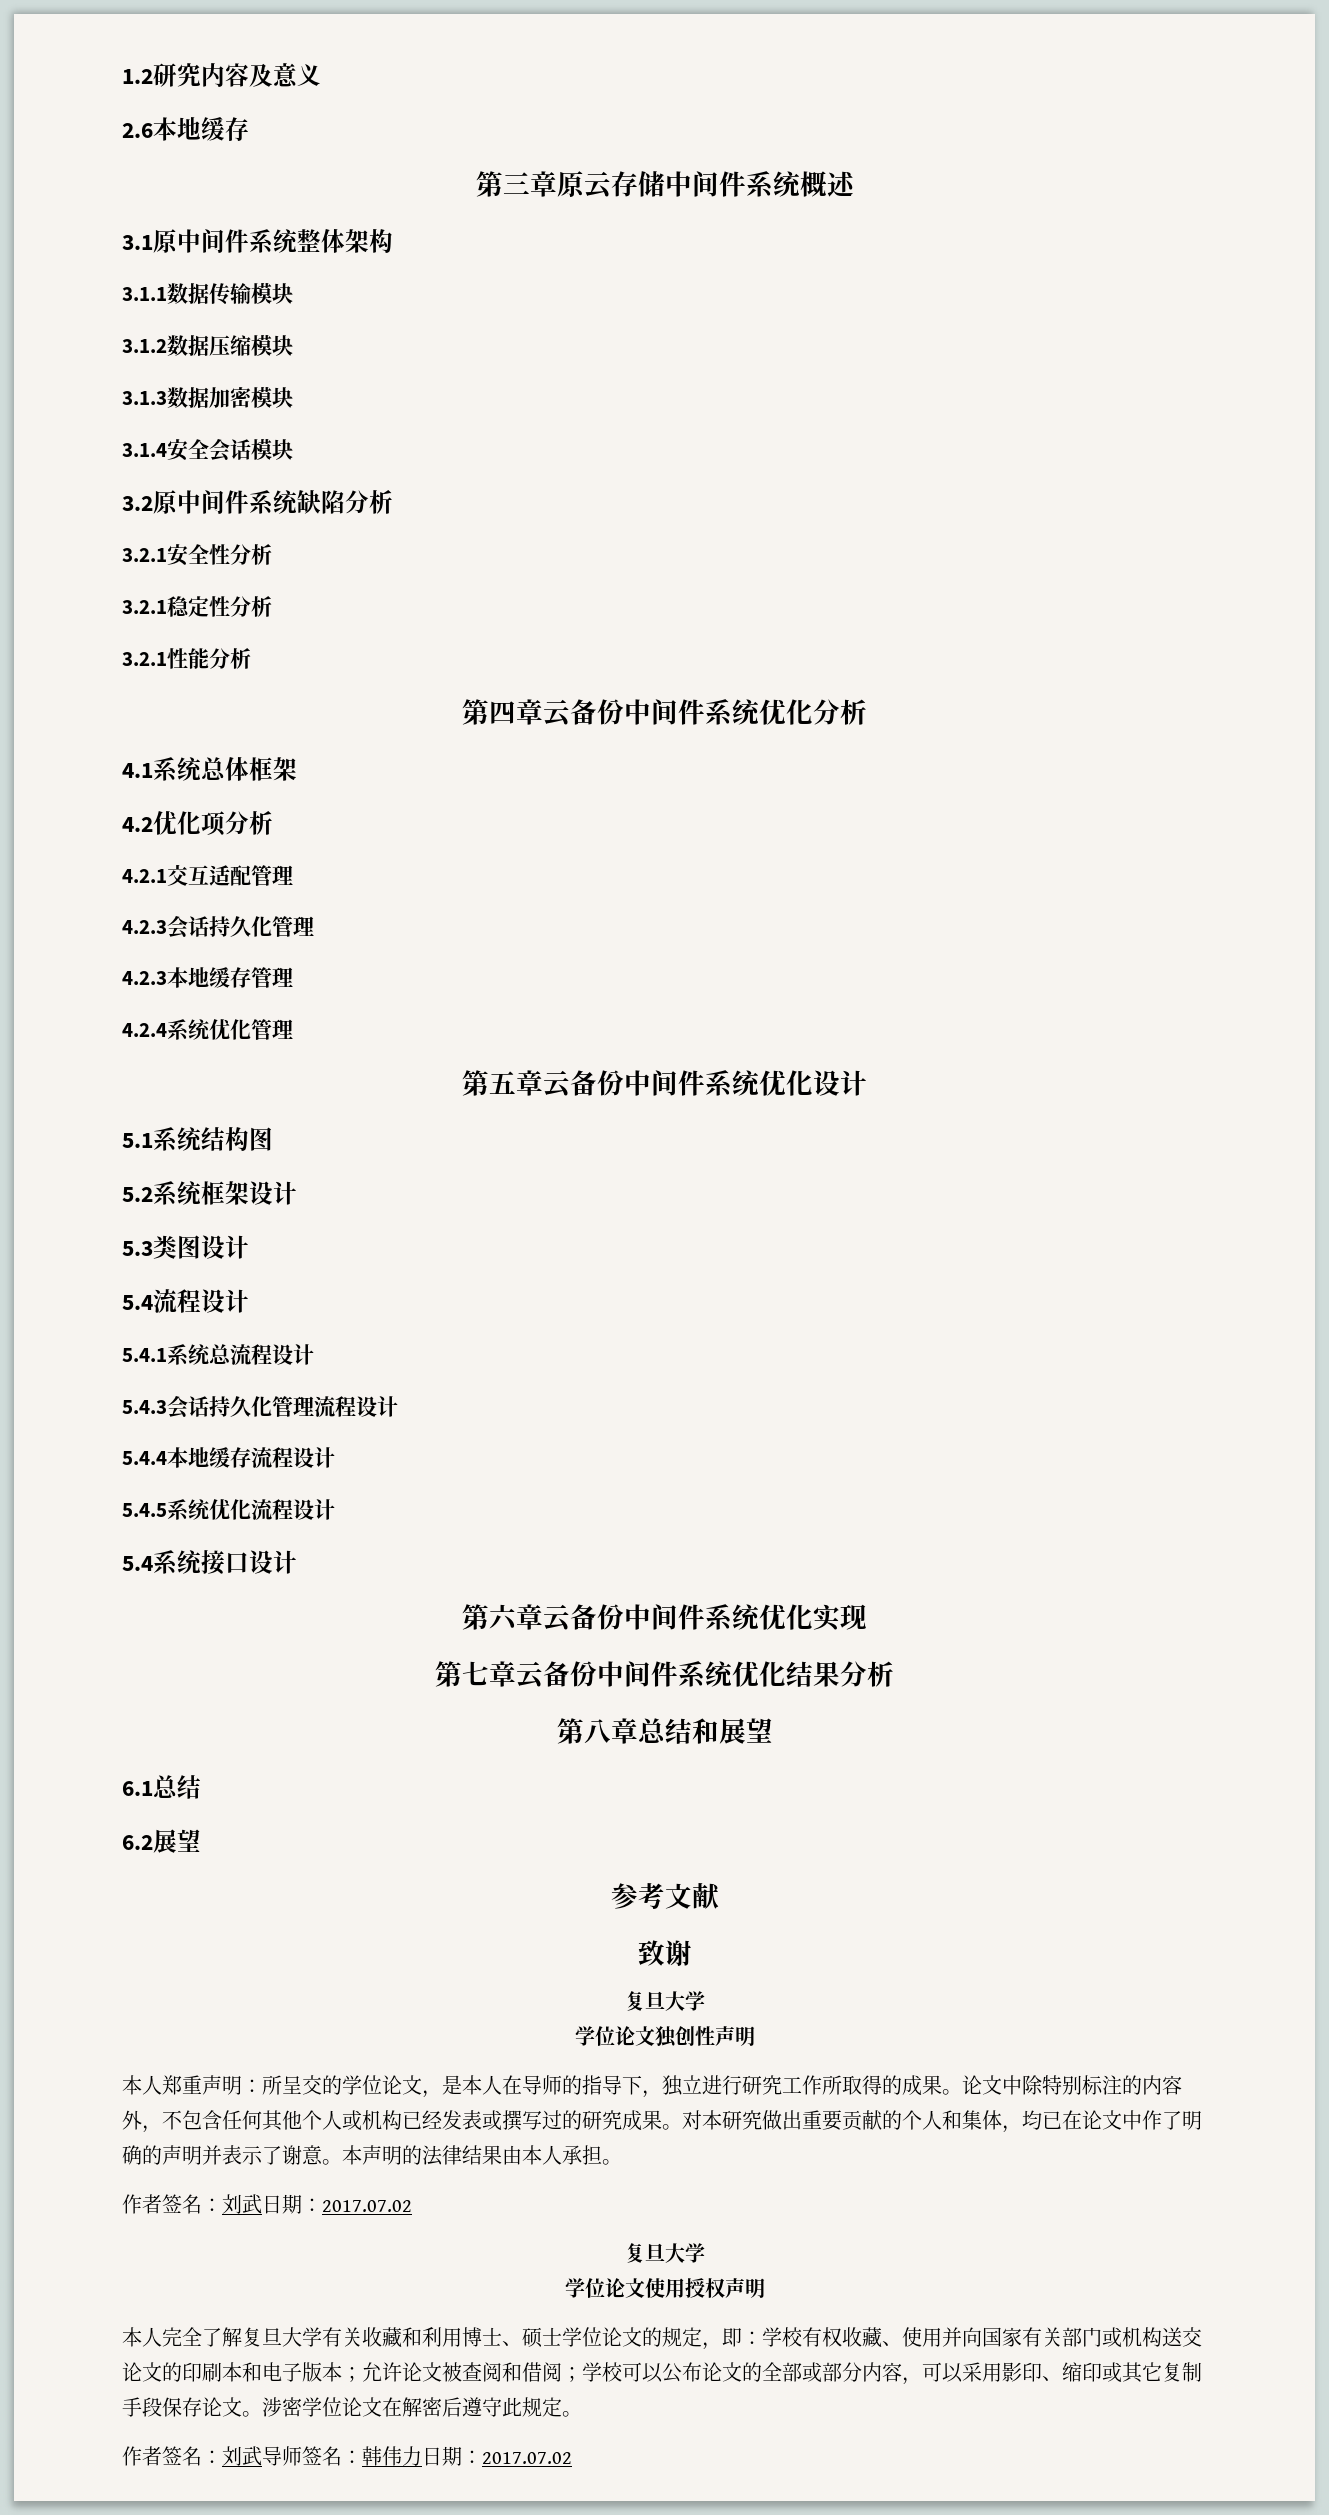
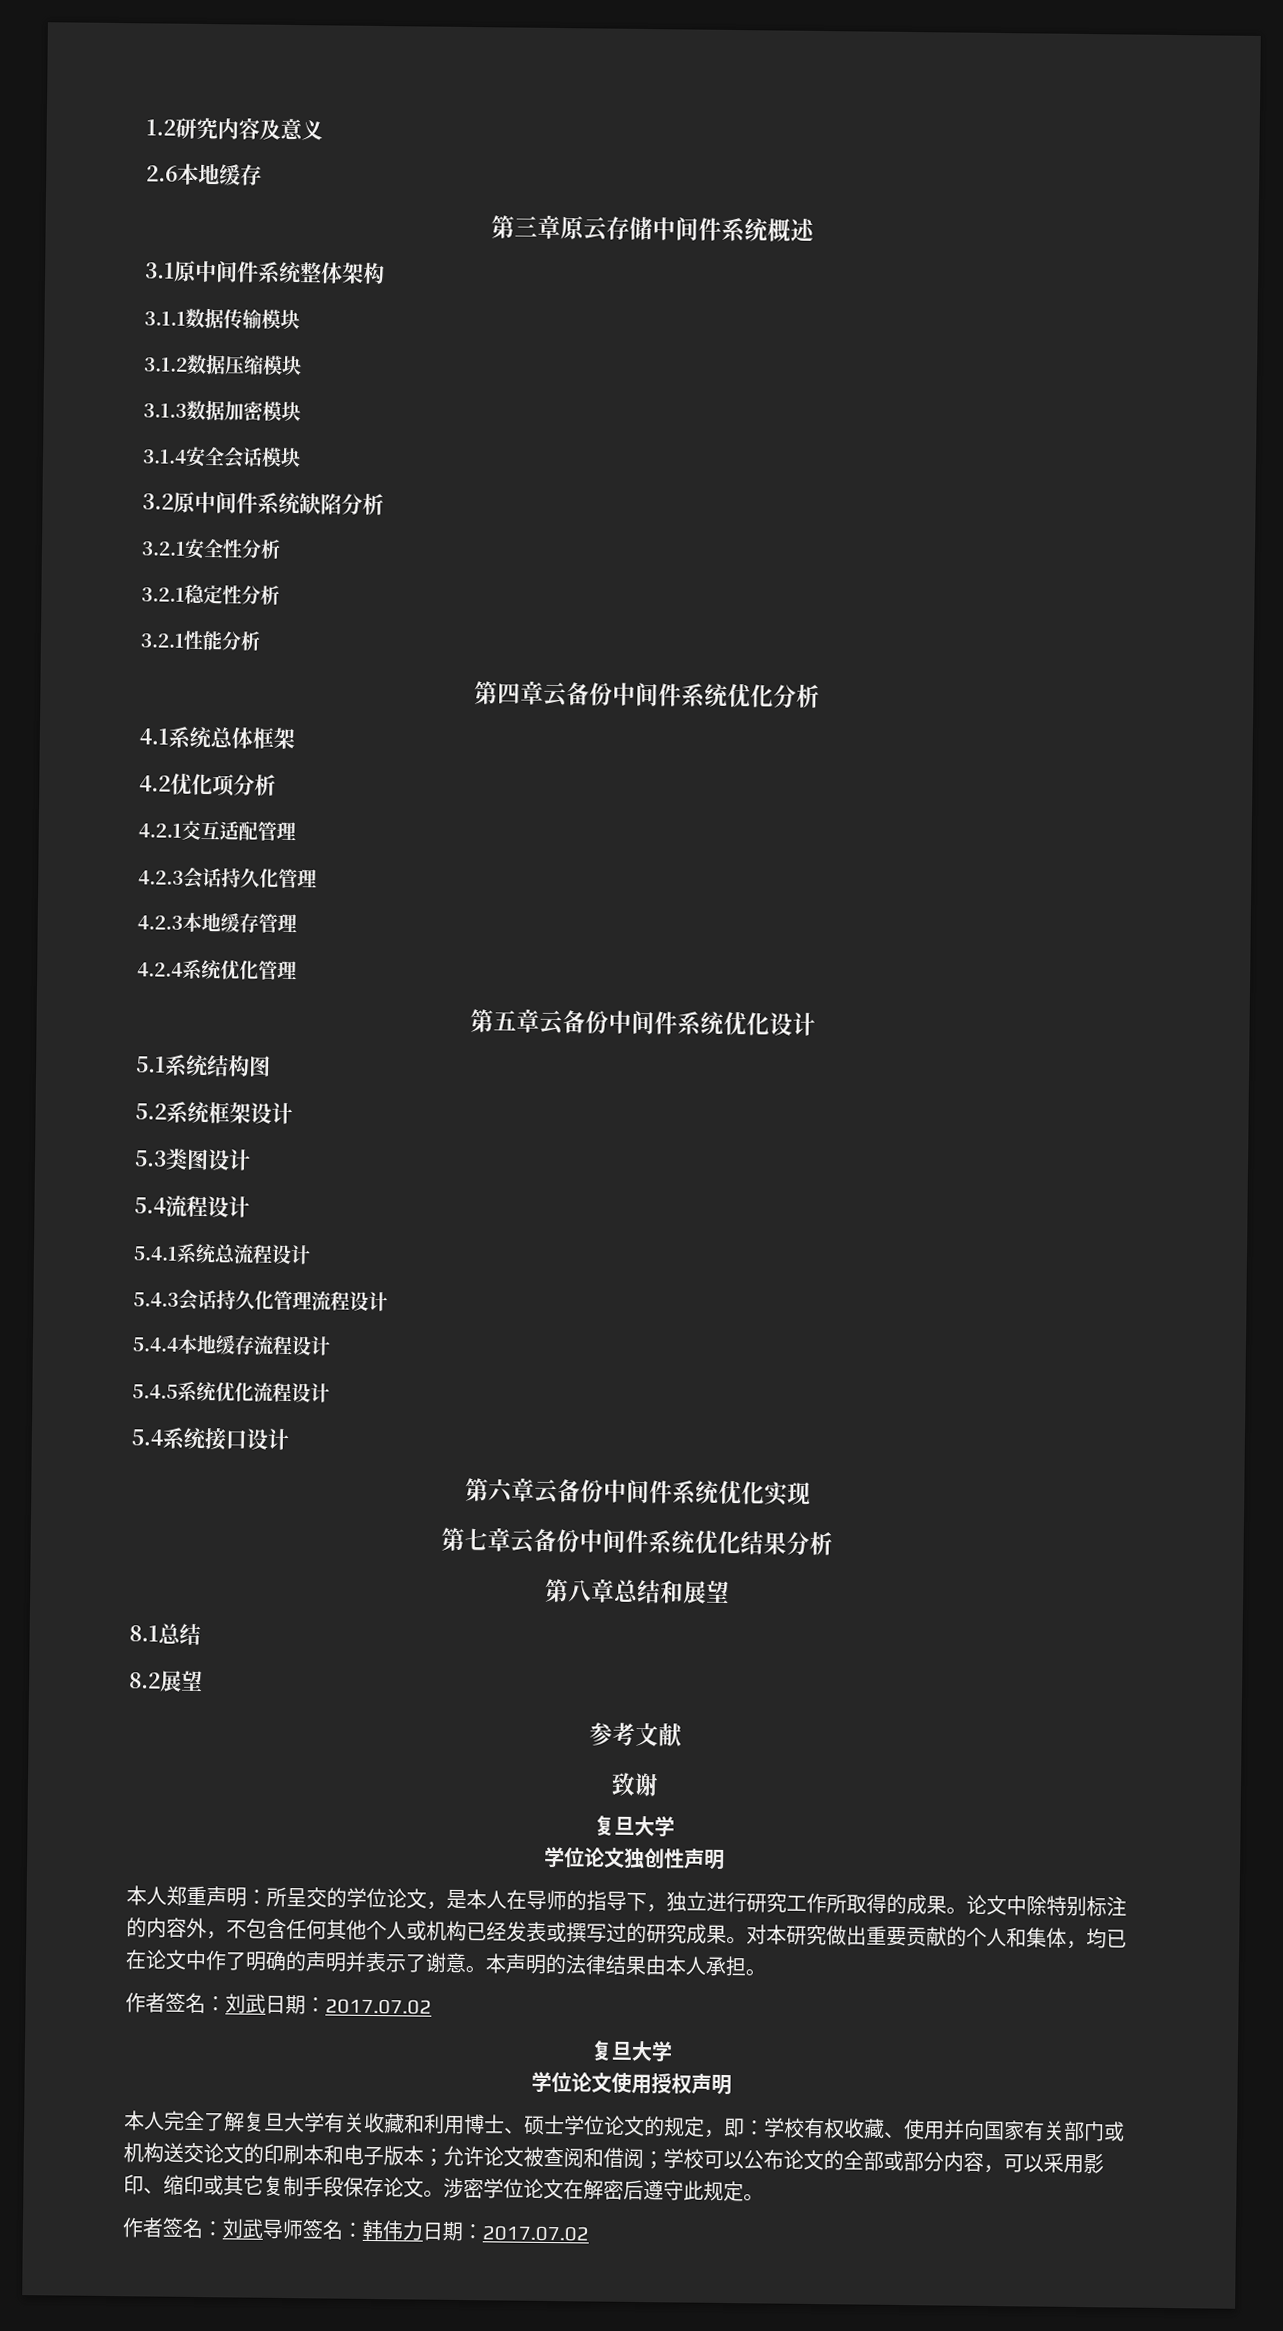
- 6.1总结
+ 8.1总结
- 6.2展望
+ 8.2展望

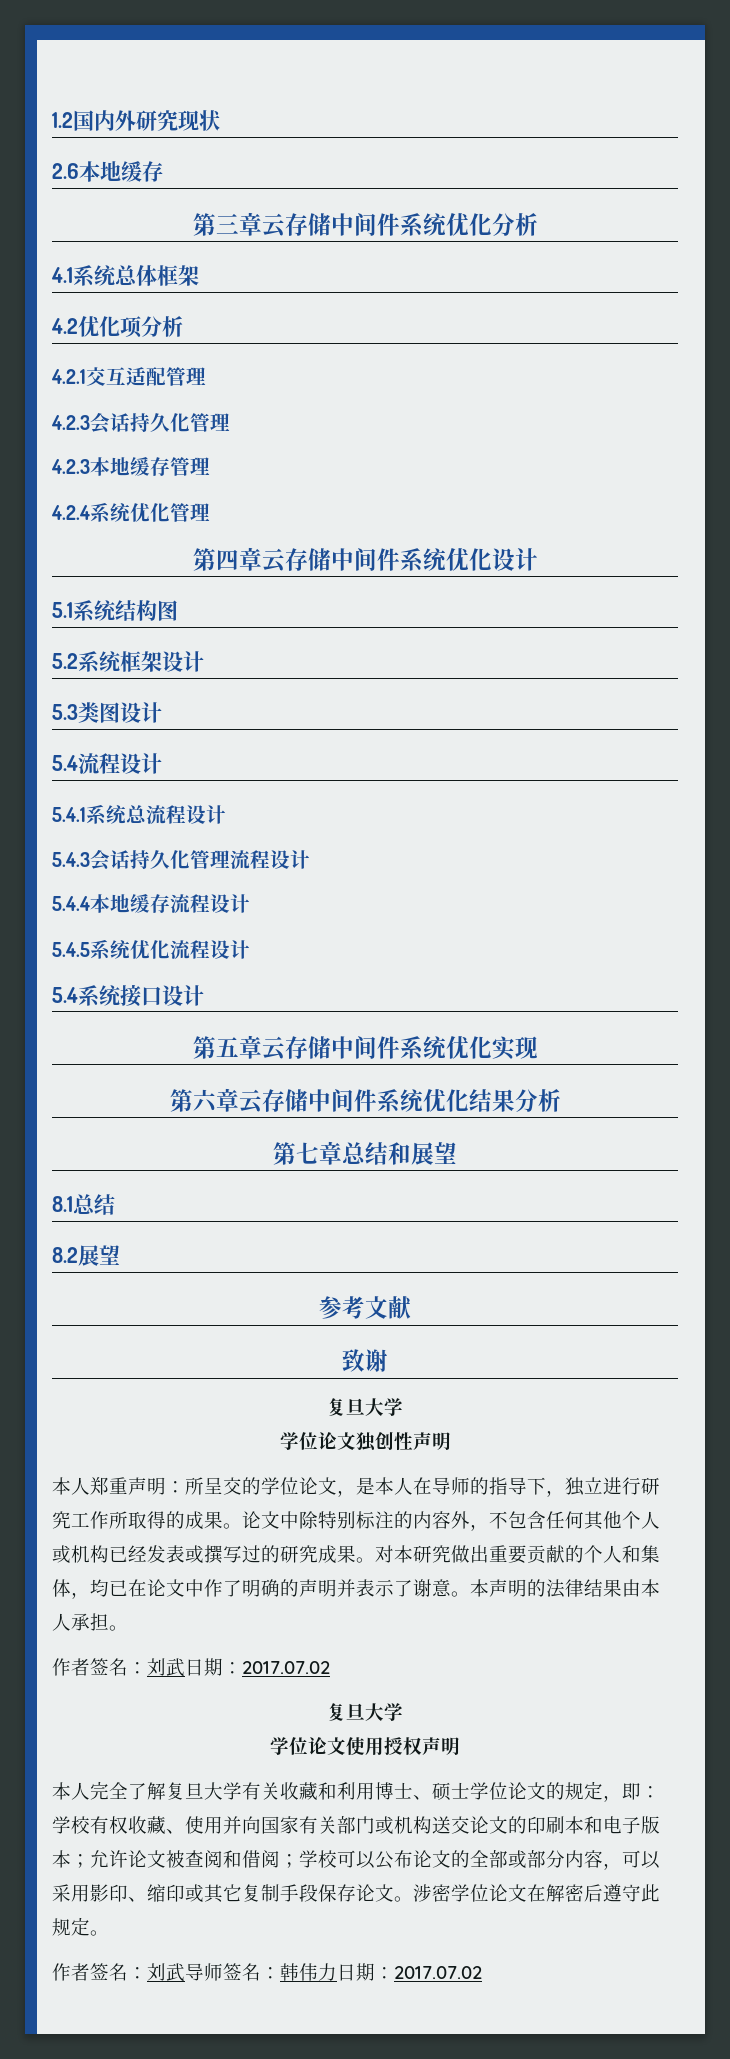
- 1.2研究内容及意义
+ 1.2国内外研究现状
- 第三章原云存储中间件系统概述
- 3.1原中间件系统整体架构
- 3.1.1数据传输模块
- 3.1.2数据压缩模块
- 3.1.3数据加密模块
- 3.1.4安全会话模块
- 3.2原中间件系统缺陷分析
- 3.2.1安全性分析
- 3.2.1稳定性分析
- 3.2.1性能分析
- 第四章云备份中间件系统优化分析
+ 第三章云存储中间件系统优化分析
- 第五章云备份中间件系统优化设计
+ 第四章云存储中间件系统优化设计
- 第六章云备份中间件系统优化实现
+ 第五章云存储中间件系统优化实现
- 第七章云备份中间件系统优化结果分析
+ 第六章云存储中间件系统优化结果分析
- 第八章总结和展望
+ 第七章总结和展望

